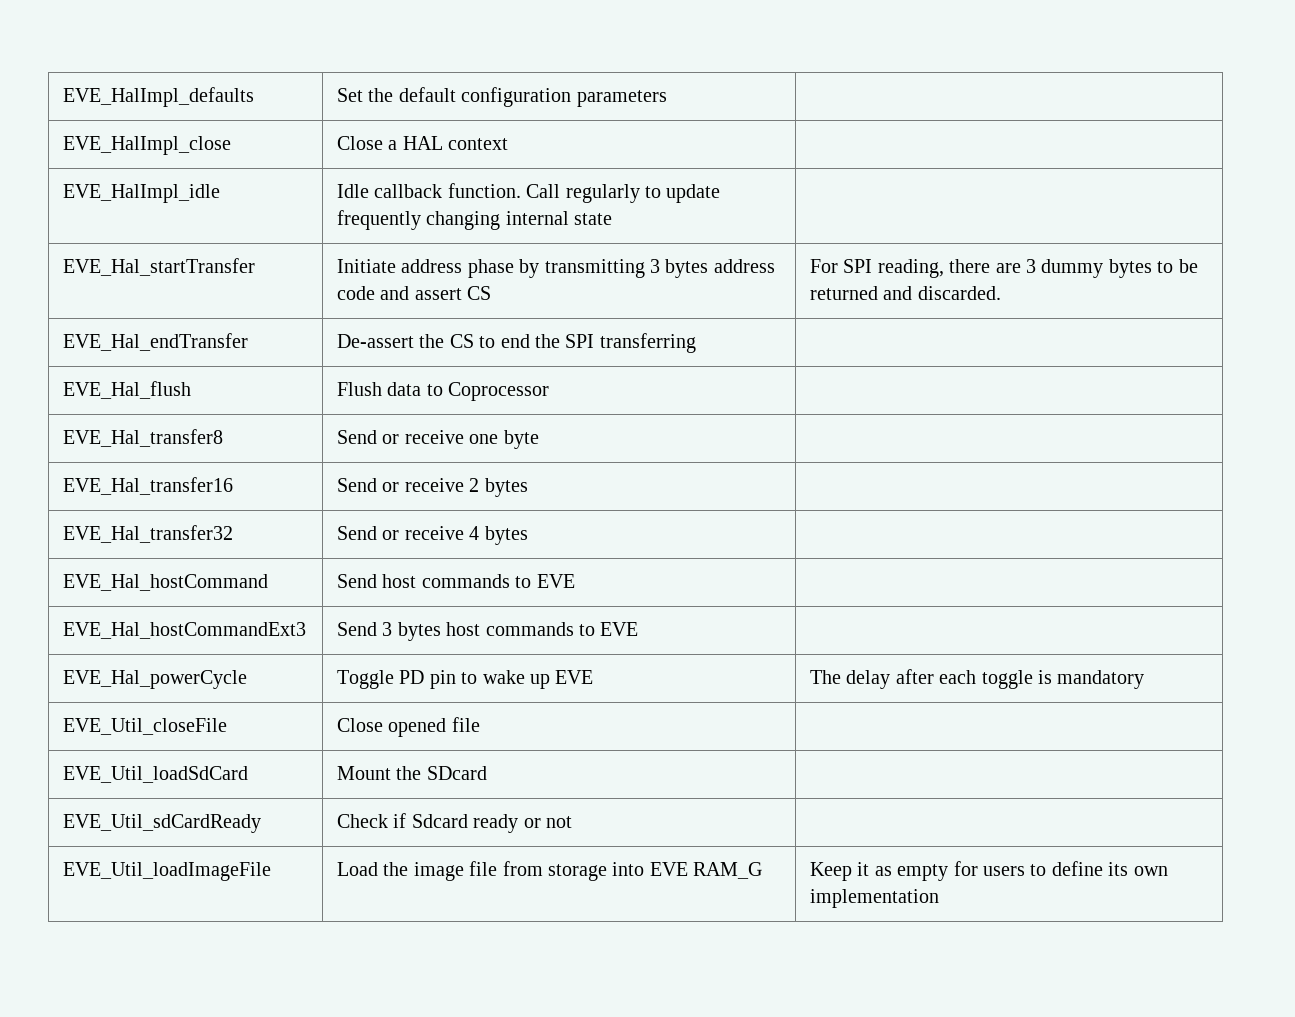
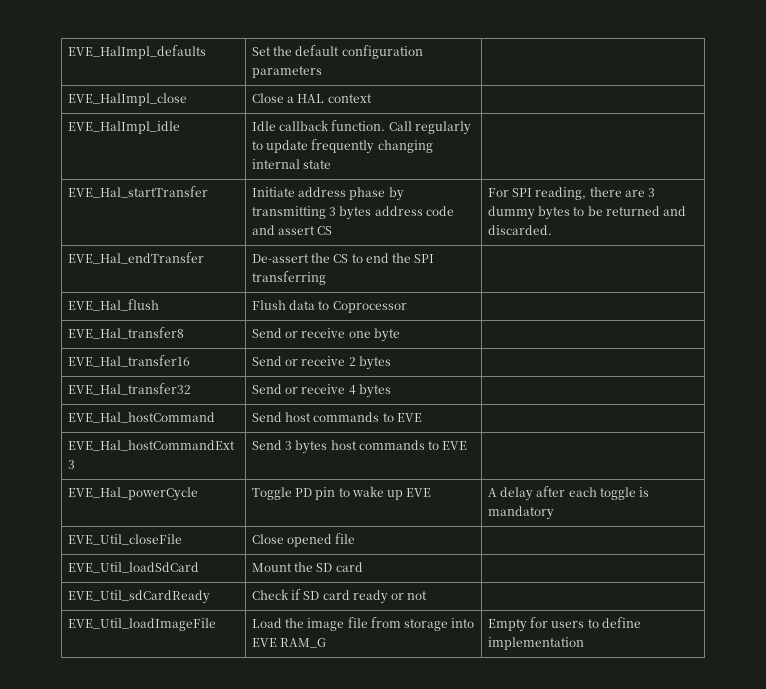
- EVE_Hal_powerCycle | Toggle PD pin to wake up EVE | The delay after each toggle is mandatory
+ EVE_Hal_powerCycle | Toggle PD pin to wake up EVE | A delay after each toggle is mandatory
- EVE_Util_loadSdCard | Mount the SDcard |
+ EVE_Util_loadSdCard | Mount the SD card |
- EVE_Util_sdCardReady | Check if Sdcard ready or not |
+ EVE_Util_sdCardReady | Check if SD card ready or not |
- EVE_Util_loadImageFile | Load the image file from storage into EVE RAM_G | Keep it as empty for users to define its own implementation
+ EVE_Util_loadImageFile | Load the image file from storage into EVE RAM_G | Empty for users to define implementation

